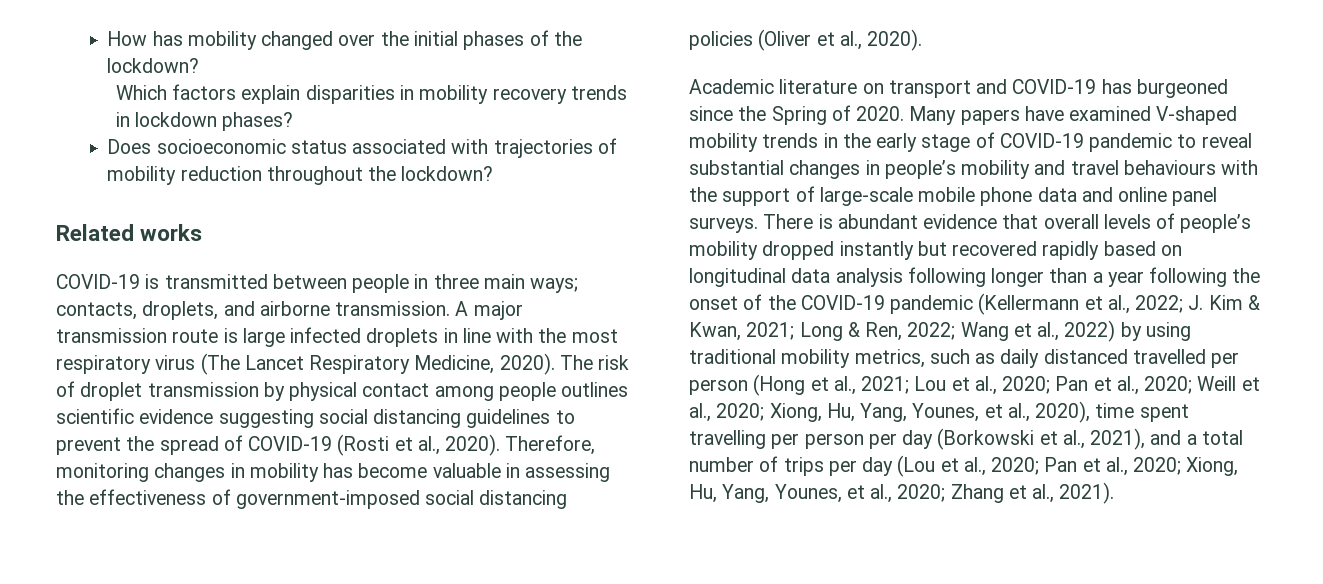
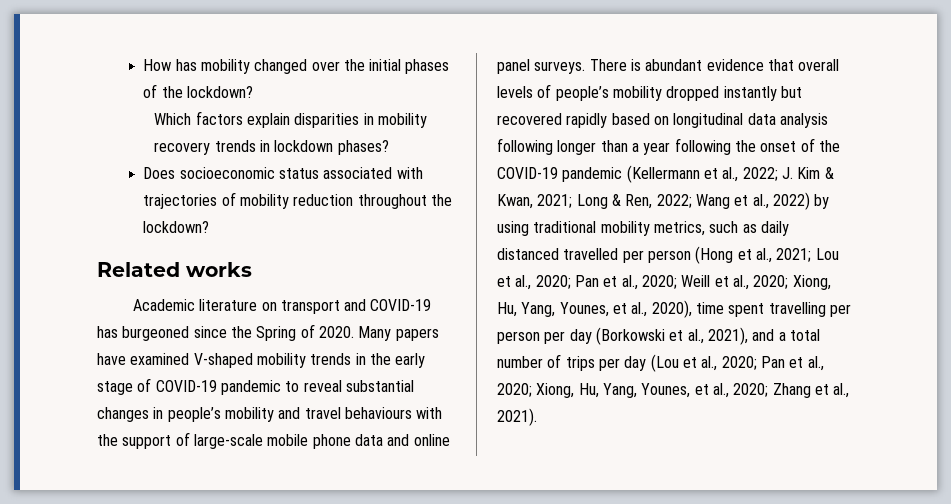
- COVID-19 is transmitted between people in three main ways; contacts, droplets, and airborne transmission. A major transmission route is large infected droplets in line with the most respiratory virus (The Lancet Respiratory Medicine, 2020). The risk of droplet transmission by physical contact among people outlines scientific evidence suggesting social distancing guidelines to prevent the spread of COVID-19 (Rosti et al., 2020). Therefore, monitoring changes in mobility has become valuable in assessing the effectiveness of government-imposed social distancing policies (Oliver et al., 2020).

